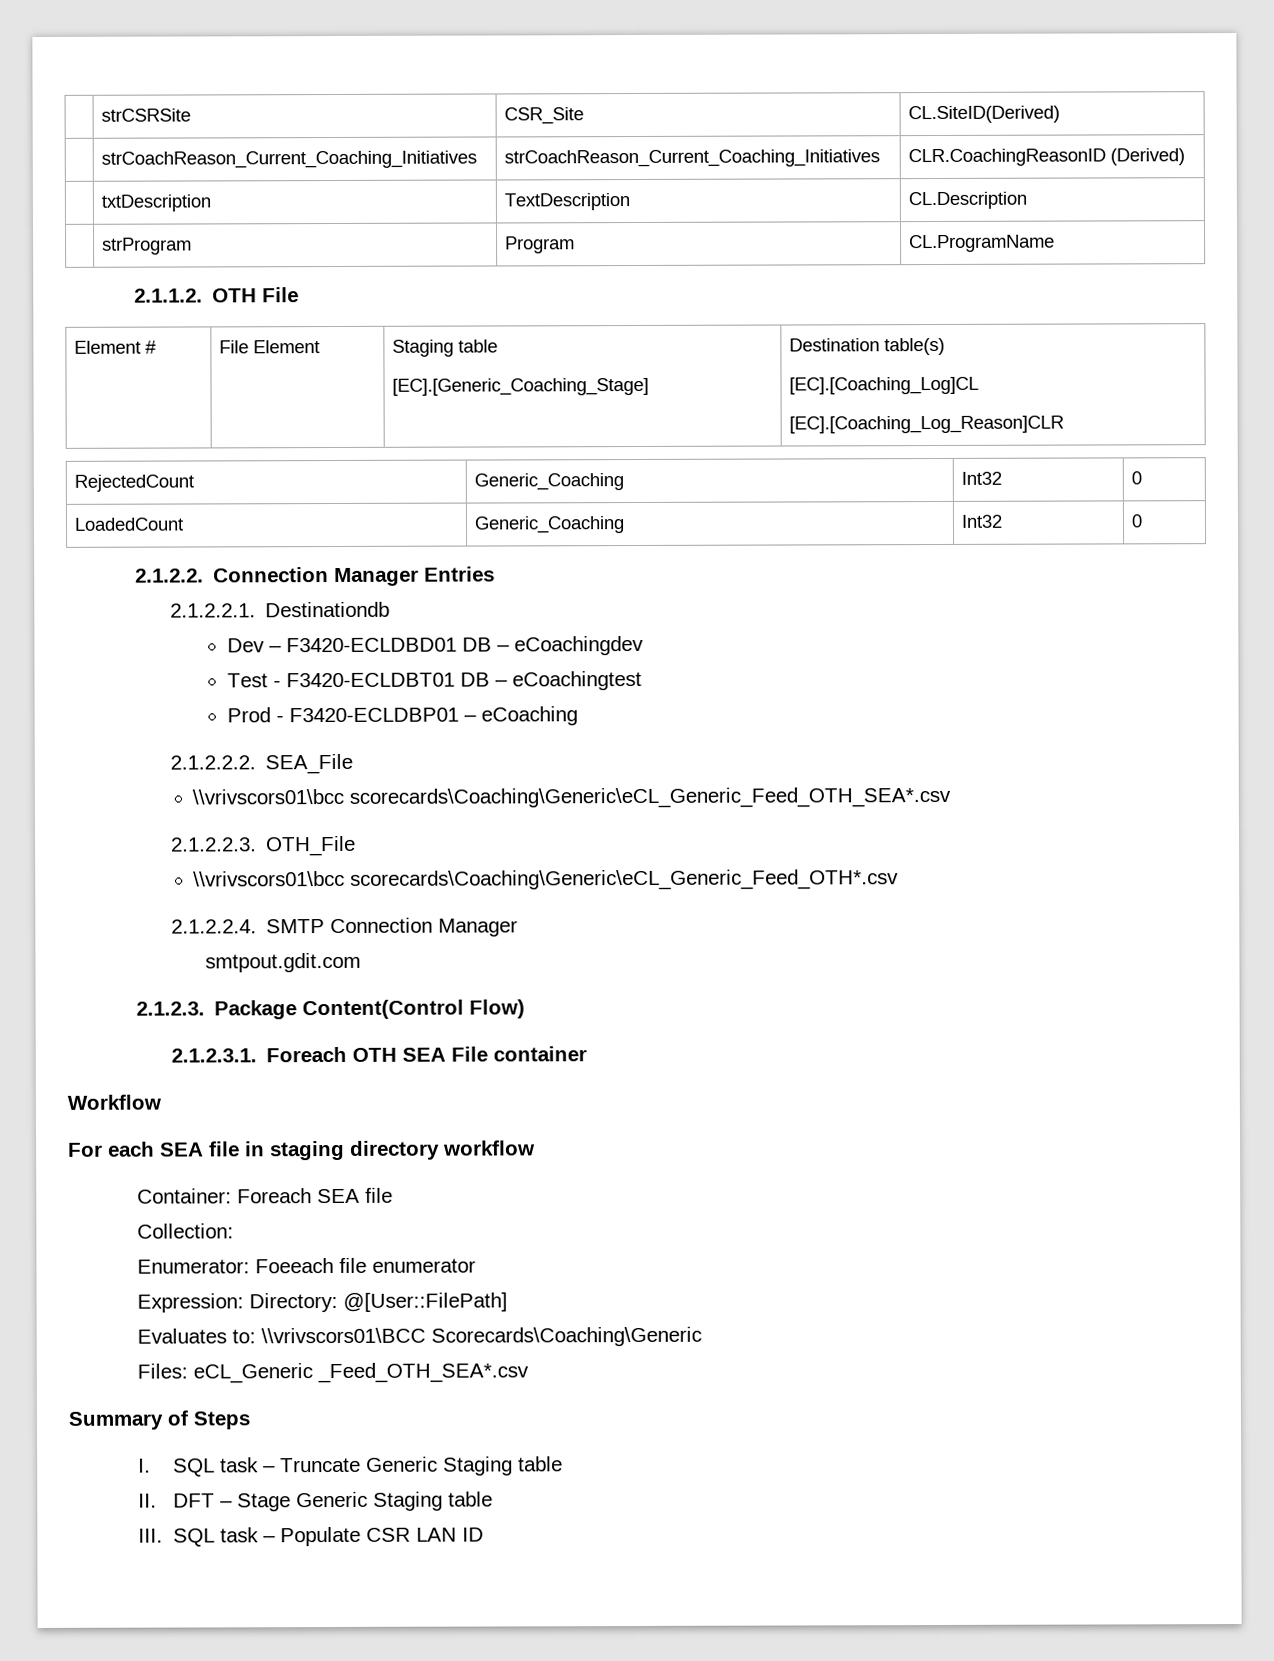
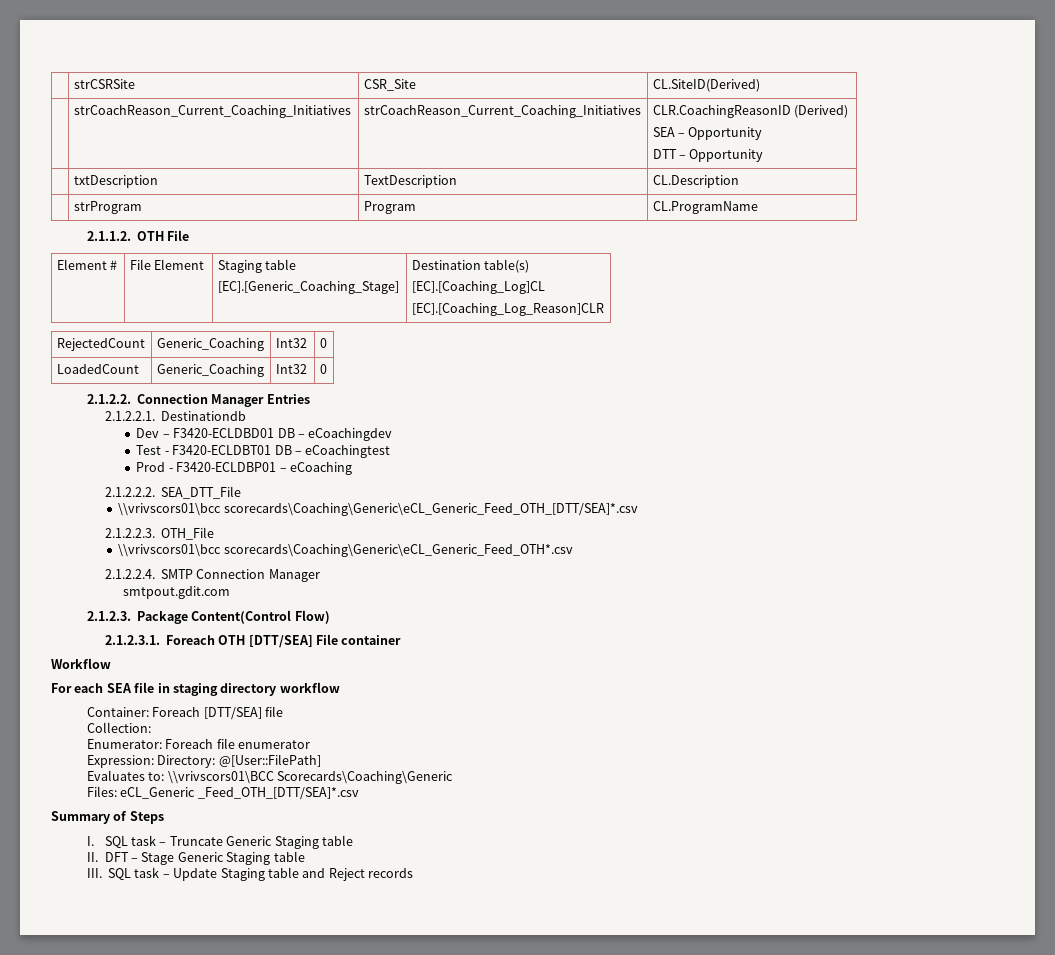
  | strCoachReason_Current_Coaching_Initiatives | strCoachReason_Current_Coaching_Initiatives | CLR.CoachingReasonID (Derived)
+ SEA – Opportunity
+ DTT – Opportunity
- 2.1.2.2.2. SEA_File
- \\vrivscors01\bcc scorecards\Coaching\Generic\eCL_Generic_Feed_OTH_SEA*.csv
+ 2.1.2.2.2. SEA_DTT_File
+ \\vrivscors01\bcc scorecards\Coaching\Generic\eCL_Generic_Feed_OTH_[DTT/SEA]*.csv
- 2.1.2.3.1. Foreach OTH SEA File container
+ 2.1.2.3.1. Foreach OTH [DTT/SEA] File container
- Container: Foreach SEA file
+ Container: Foreach [DTT/SEA] file
- Enumerator: Foeeach file enumerator
+ Enumerator: Foreach file enumerator
- Files: eCL_Generic _Feed_OTH_SEA*.csv
+ Files: eCL_Generic _Feed_OTH_[DTT/SEA]*.csv
- III. SQL task – Populate CSR LAN ID
+ III. SQL task – Update Staging table and Reject records

